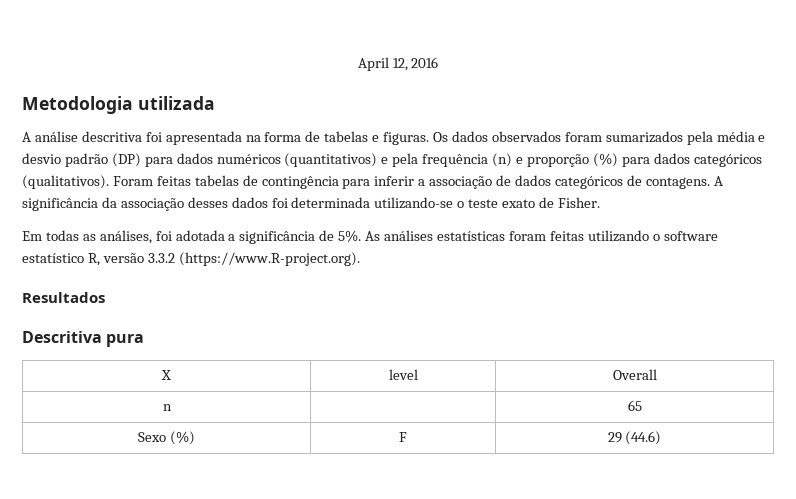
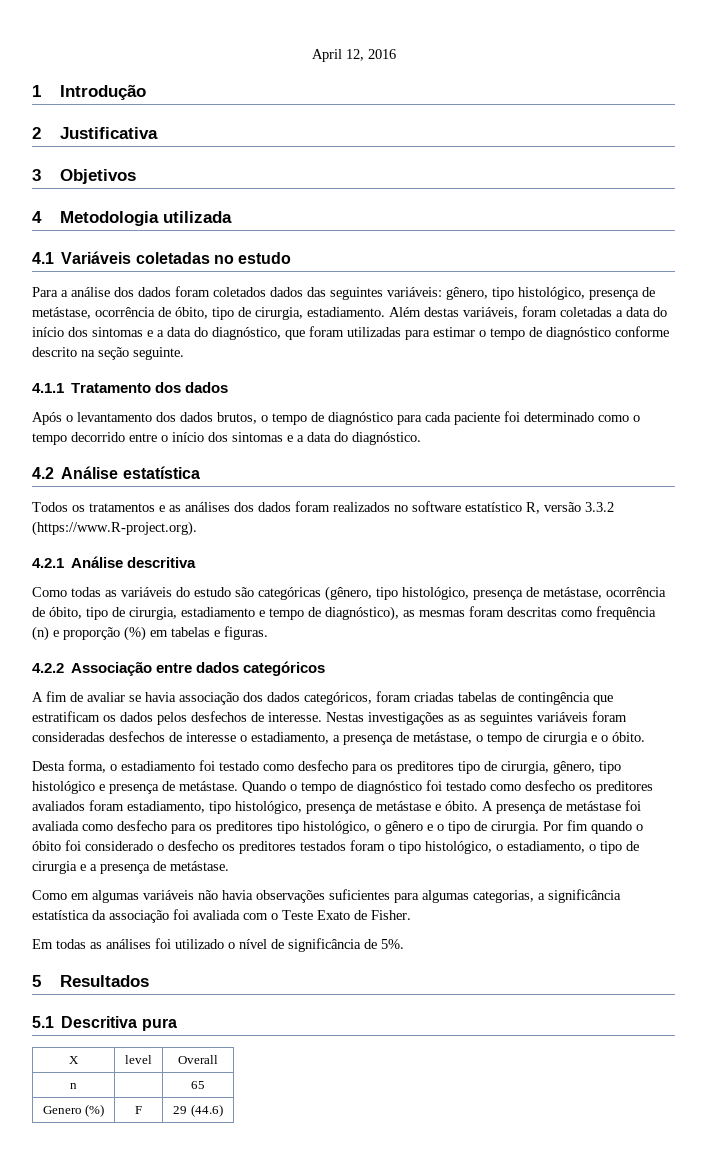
- Metodologia utilizada
- A análise descritiva foi apresentada na forma de tabelas e figuras. Os dados observados foram sumarizados pela média e desvio padrão (DP) para dados numéricos (quantitativos) e pela frequência (n) e proporção (%) para dados categóricos (qualitativos). Foram feitas tabelas de contingência para inferir a associação de dados categóricos de contagens. A significância da associação desses dados foi determinada utilizando-se o teste exato de Fisher.
- Em todas as análises, foi adotada a significância de 5%. As análises estatísticas foram feitas utilizando o software estatístico R, versão 3.3.2 (https://www.R-project.org).
+ 1 Introdução
+ 2 Justificativa
+ 3 Objetivos
+ 4 Metodologia utilizada
+ 4.1 Variáveis coletadas no estudo
+ Para a análise dos dados foram coletados dados das seguintes variáveis: gênero, tipo histológico, presença de metástase, ocorrência de óbito, tipo de cirurgia, estadiamento. Além destas variáveis, foram coletadas a data do início dos sintomas e a data do diagnóstico, que foram utilizadas para estimar o tempo de diagnóstico conforme descrito na seção seguinte.
+ 4.1.1 Tratamento dos dados
+ Após o levantamento dos dados brutos, o tempo de diagnóstico para cada paciente foi determinado como o tempo decorrido entre o início dos sintomas e a data do diagnóstico.
+ 4.2 Análise estatística
+ Todos os tratamentos e as análises dos dados foram realizados no software estatístico R, versão 3.3.2 (https://www.R-project.org).
- Resultados
+ 4.2.1 Análise descritiva
+ Como todas as variáveis do estudo são categóricas (gênero, tipo histológico, presença de metástase, ocorrência de óbito, tipo de cirurgia, estadiamento e tempo de diagnóstico), as mesmas foram descritas como frequência (n) e proporção (%) em tabelas e figuras.
+ 4.2.2 Associação entre dados categóricos
+ A fim de avaliar se havia associação dos dados categóricos, foram criadas tabelas de contingência que estratificam os dados pelos desfechos de interesse. Nestas investigações as as seguintes variáveis foram consideradas desfechos de interesse o estadiamento, a presença de metástase, o tempo de cirurgia e o óbito.
+ Desta forma, o estadiamento foi testado como desfecho para os preditores tipo de cirurgia, gênero, tipo histológico e presença de metástase. Quando o tempo de diagnóstico foi testado como desfecho os preditores avaliados foram estadiamento, tipo histológico, presença de metástase e óbito. A presença de metástase foi avaliada como desfecho para os preditores tipo histológico, o gênero e o tipo de cirurgia. Por fim quando o óbito foi considerado o desfecho os preditores testados foram o tipo histológico, o estadiamento, o tipo de cirurgia e a presença de metástase.
+ Como em algumas variáveis não havia observações suficientes para algumas categorias, a significância estatística da associação foi avaliada com o Teste Exato de Fisher.
+ Em todas as análises foi utilizado o nível de significância de 5%.
+ 5 Resultados
- Descritiva pura
+ 5.1 Descritiva pura
- Sexo (%) | F | 29 (44.6)
+ Genero (%) | F | 29 (44.6)

